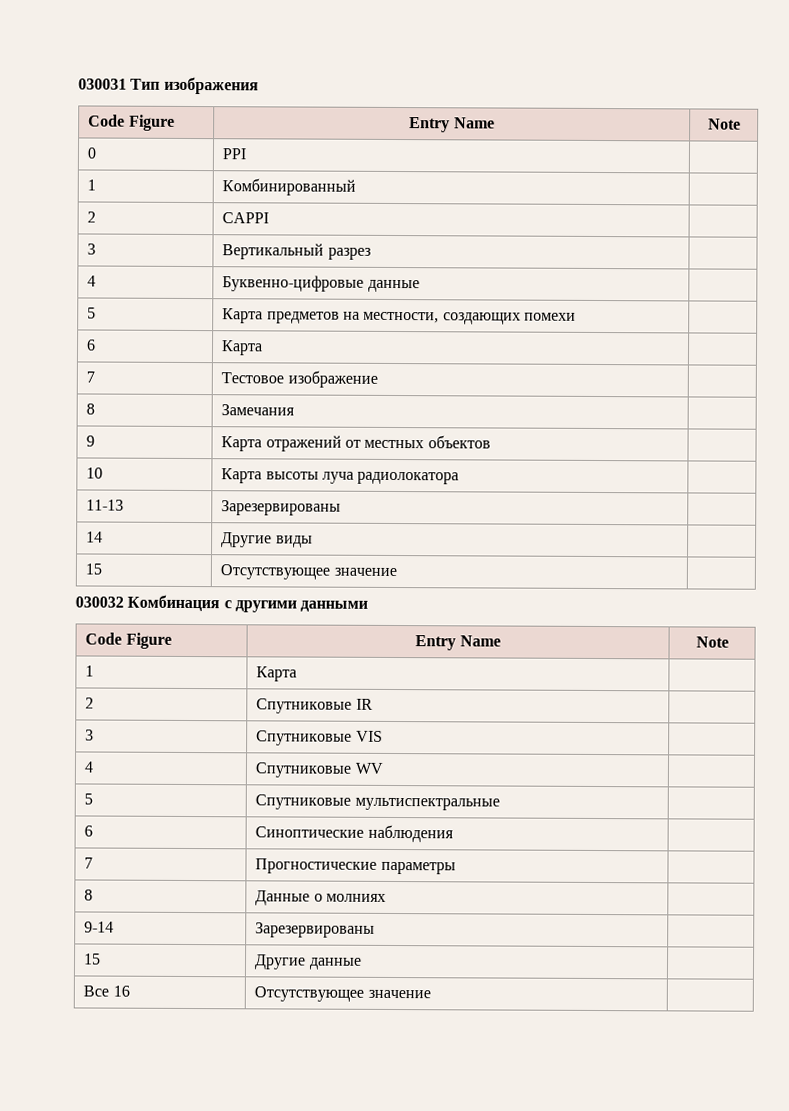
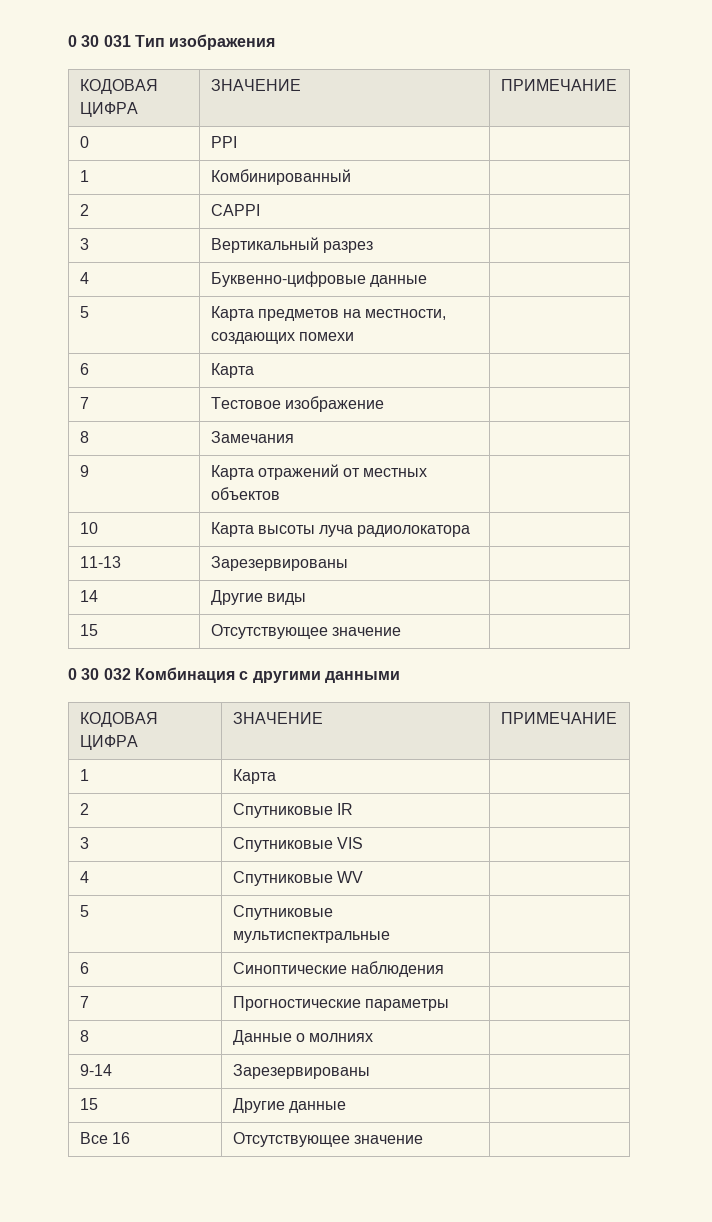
- 030031 Тип изображения
- Code Figure | Entry Name | Note
+ 0 30 031 Тип изображения
+ КОДОВАЯ ЦИФРА | ЗНАЧЕНИЕ | ПРИМЕЧАНИЕ
- 030032 Комбинация с другими данными
- Code Figure | Entry Name | Note
+ 0 30 032 Комбинация с другими данными
+ КОДОВАЯ ЦИФРА | ЗНАЧЕНИЕ | ПРИМЕЧАНИЕ

